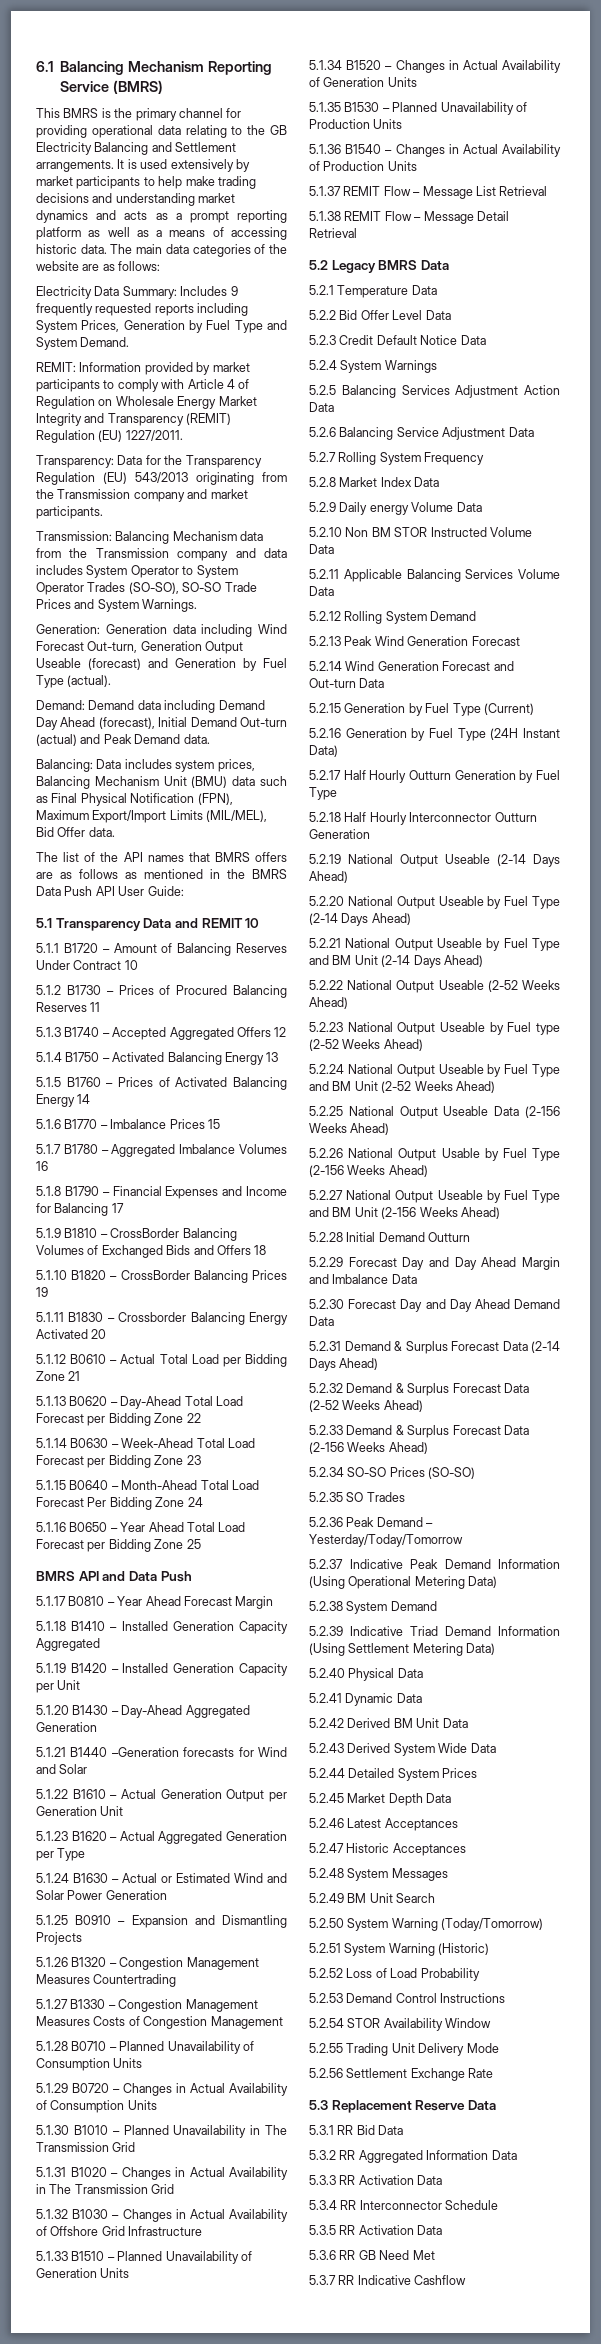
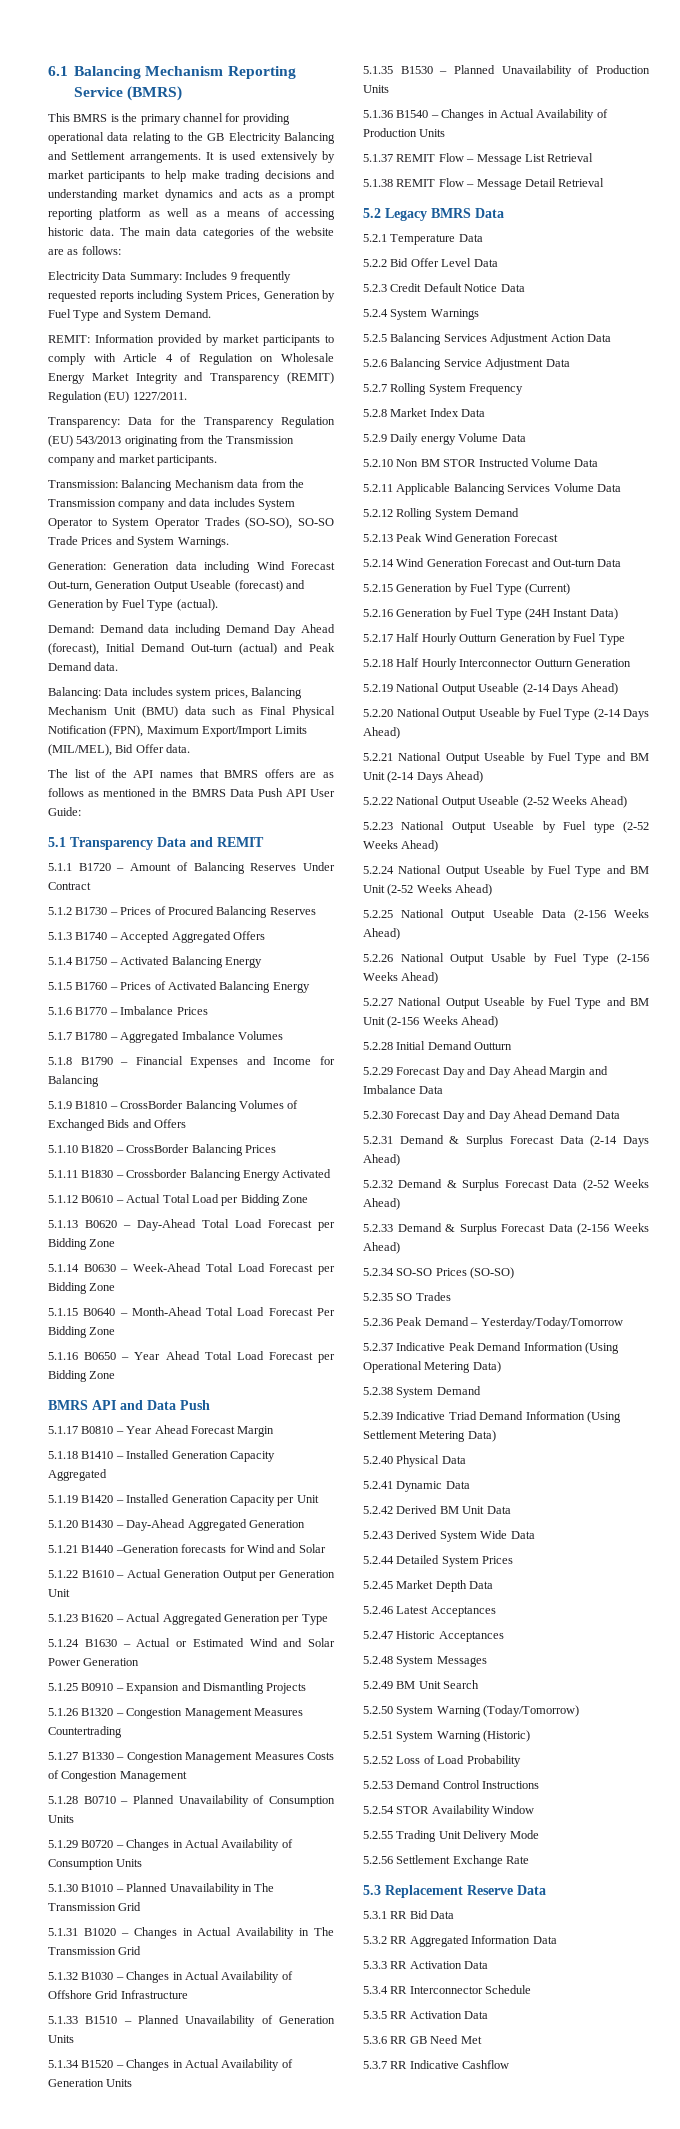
- 5.1 Transparency Data and REMIT 10
+ 5.1 Transparency Data and REMIT
- 5.1.1 B1720 – Amount of Balancing Reserves Under Contract 10
+ 5.1.1 B1720 – Amount of Balancing Reserves Under Contract
- 5.1.2 B1730 – Prices of Procured Balancing Reserves 11
+ 5.1.2 B1730 – Prices of Procured Balancing Reserves
- 5.1.3 B1740 – Accepted Aggregated Offers 12
+ 5.1.3 B1740 – Accepted Aggregated Offers
- 5.1.4 B1750 – Activated Balancing Energy 13
+ 5.1.4 B1750 – Activated Balancing Energy
- 5.1.5 B1760 – Prices of Activated Balancing Energy 14
+ 5.1.5 B1760 – Prices of Activated Balancing Energy
- 5.1.6 B1770 – Imbalance Prices 15
+ 5.1.6 B1770 – Imbalance Prices
- 5.1.7 B1780 – Aggregated Imbalance Volumes 16
+ 5.1.7 B1780 – Aggregated Imbalance Volumes
- 5.1.8 B1790 – Financial Expenses and Income for Balancing 17
+ 5.1.8 B1790 – Financial Expenses and Income for Balancing
- 5.1.9 B1810 – CrossBorder Balancing Volumes of Exchanged Bids and Offers 18
+ 5.1.9 B1810 – CrossBorder Balancing Volumes of Exchanged Bids and Offers
- 5.1.10 B1820 – CrossBorder Balancing Prices 19
+ 5.1.10 B1820 – CrossBorder Balancing Prices
- 5.1.11 B1830 – Crossborder Balancing Energy Activated 20
+ 5.1.11 B1830 – Crossborder Balancing Energy Activated
- 5.1.12 B0610 – Actual Total Load per Bidding Zone 21
+ 5.1.12 B0610 – Actual Total Load per Bidding Zone
- 5.1.13 B0620 – Day-Ahead Total Load Forecast per Bidding Zone 22
+ 5.1.13 B0620 – Day-Ahead Total Load Forecast per Bidding Zone
- 5.1.14 B0630 – Week-Ahead Total Load Forecast per Bidding Zone 23
+ 5.1.14 B0630 – Week-Ahead Total Load Forecast per Bidding Zone
- 5.1.15 B0640 – Month-Ahead Total Load Forecast Per Bidding Zone 24
+ 5.1.15 B0640 – Month-Ahead Total Load Forecast Per Bidding Zone
- 5.1.16 B0650 – Year Ahead Total Load Forecast per Bidding Zone 25
+ 5.1.16 B0650 – Year Ahead Total Load Forecast per Bidding Zone

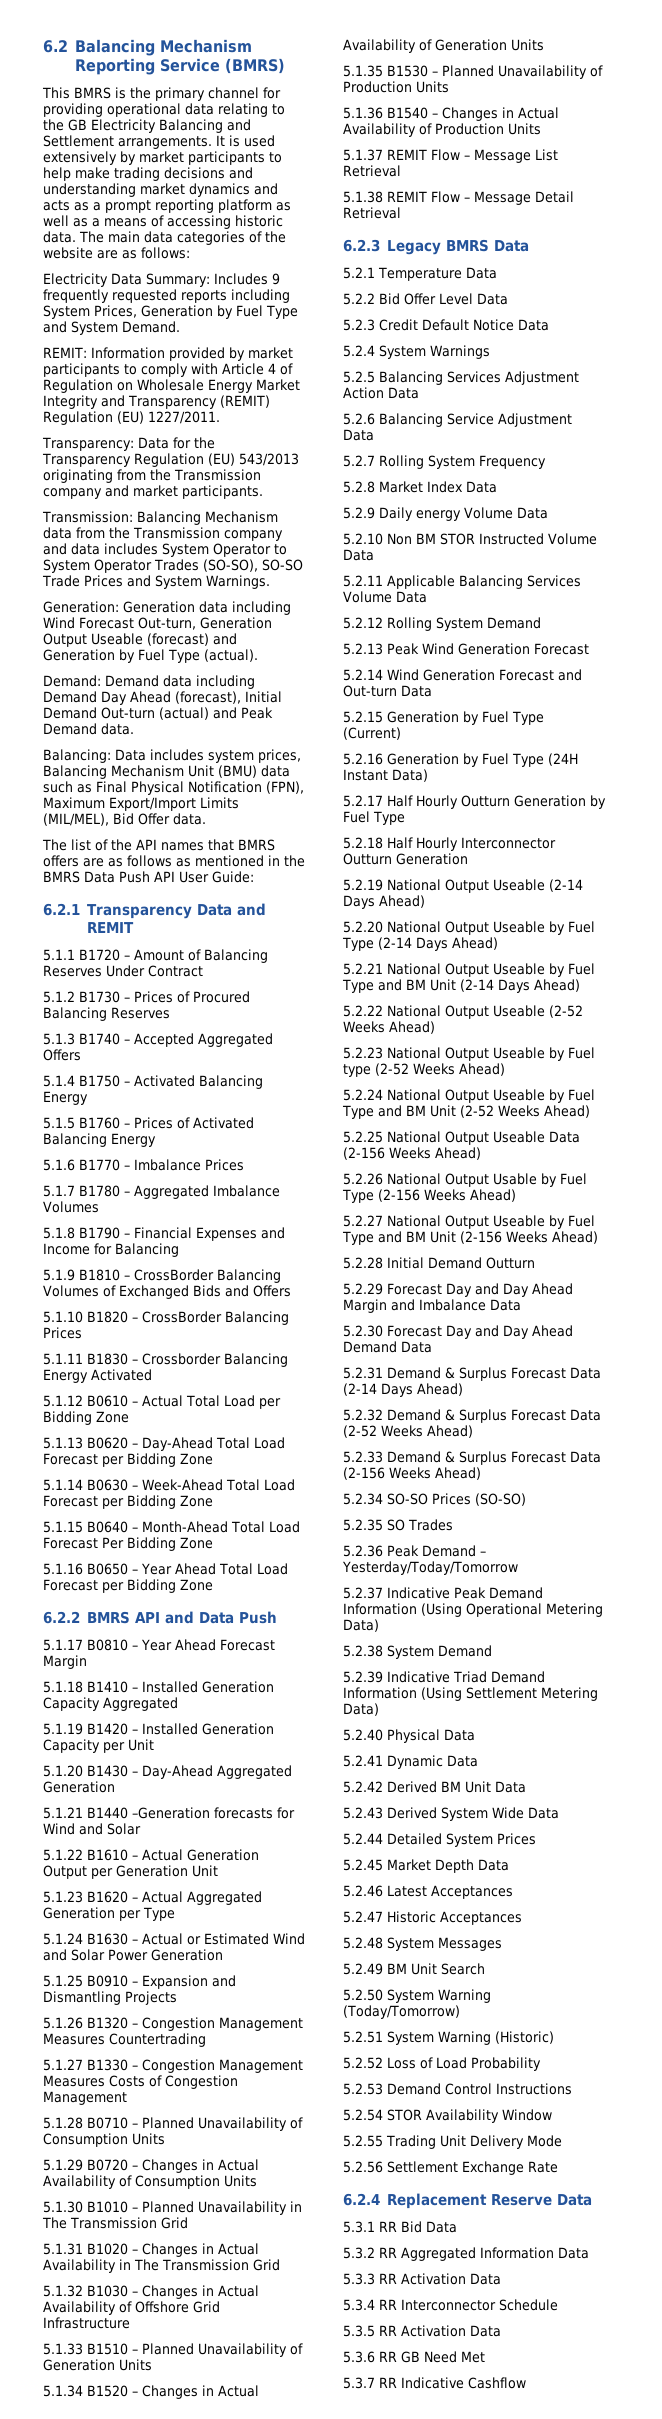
- 6.1 Balancing Mechanism Reporting Service (BMRS)
+ 6.2 Balancing Mechanism Reporting Service (BMRS)
- 5.1 Transparency Data and REMIT
+ 6.2.1 Transparency Data and REMIT
- BMRS API and Data Push
+ 6.2.2 BMRS API and Data Push
- 5.2 Legacy BMRS Data
+ 6.2.3 Legacy BMRS Data
- 5.3 Replacement Reserve Data
+ 6.2.4 Replacement Reserve Data

